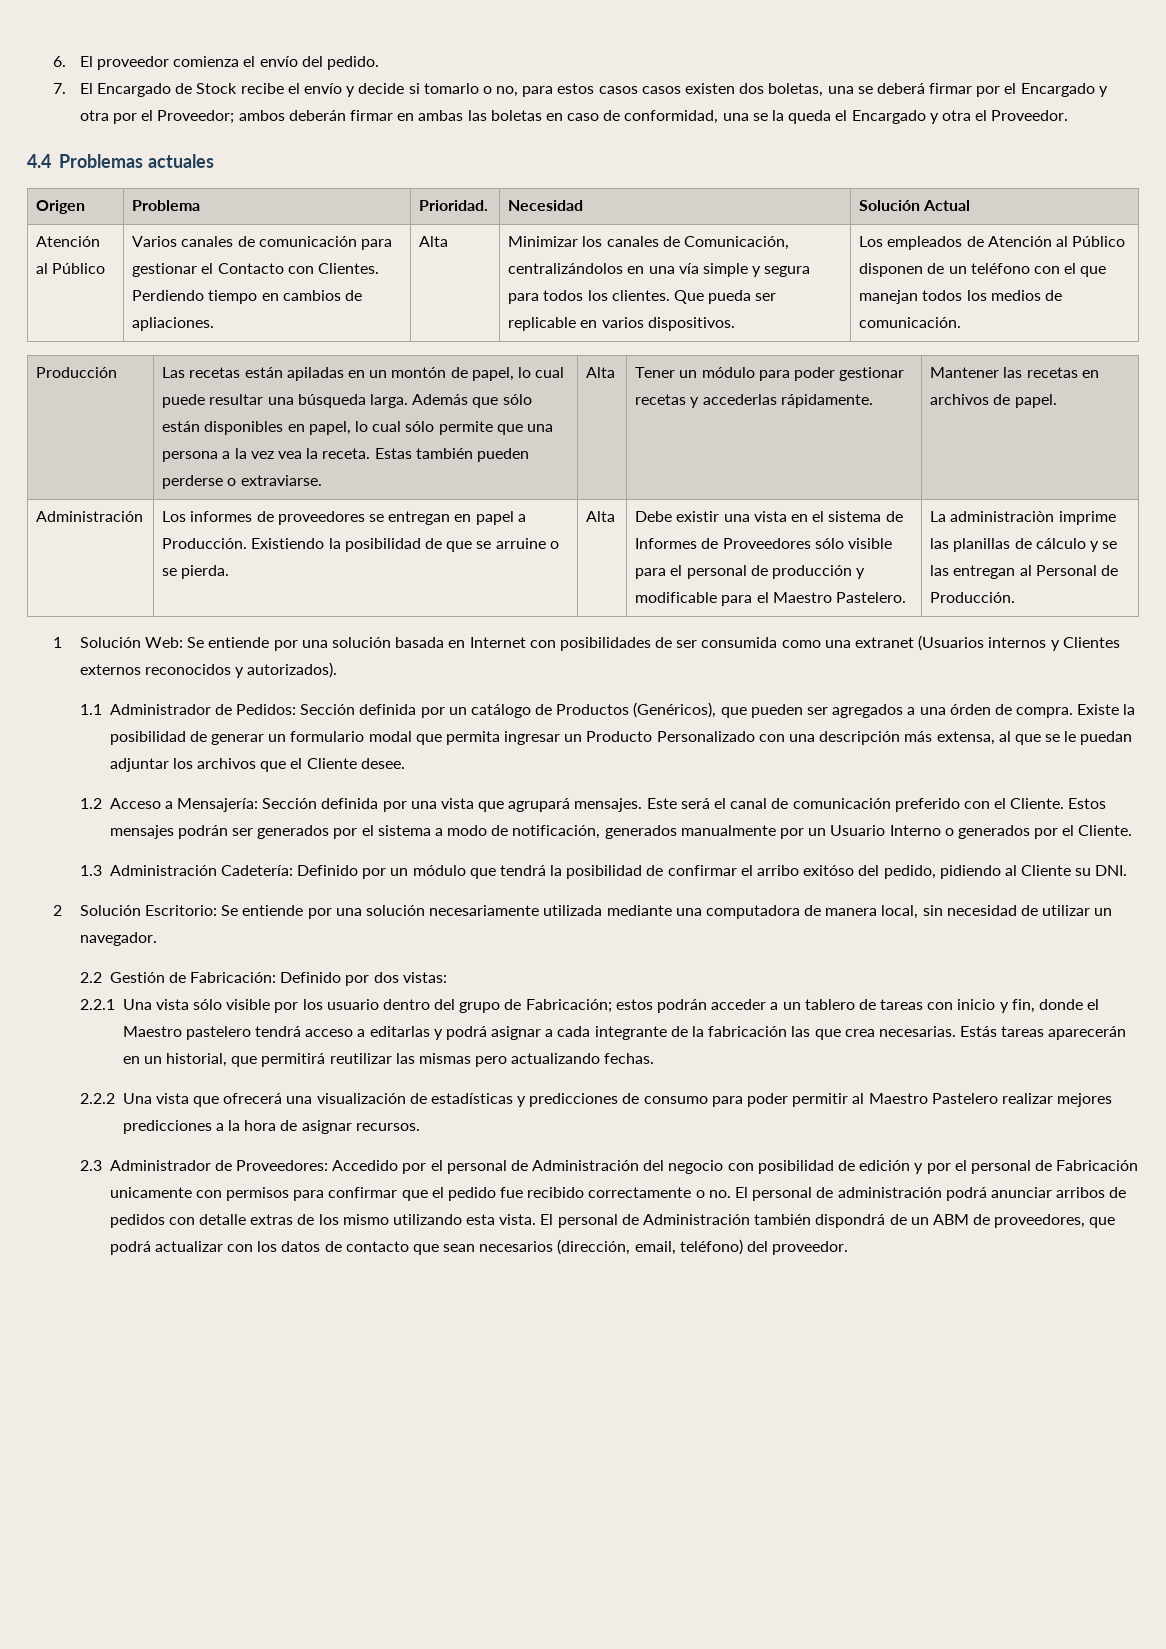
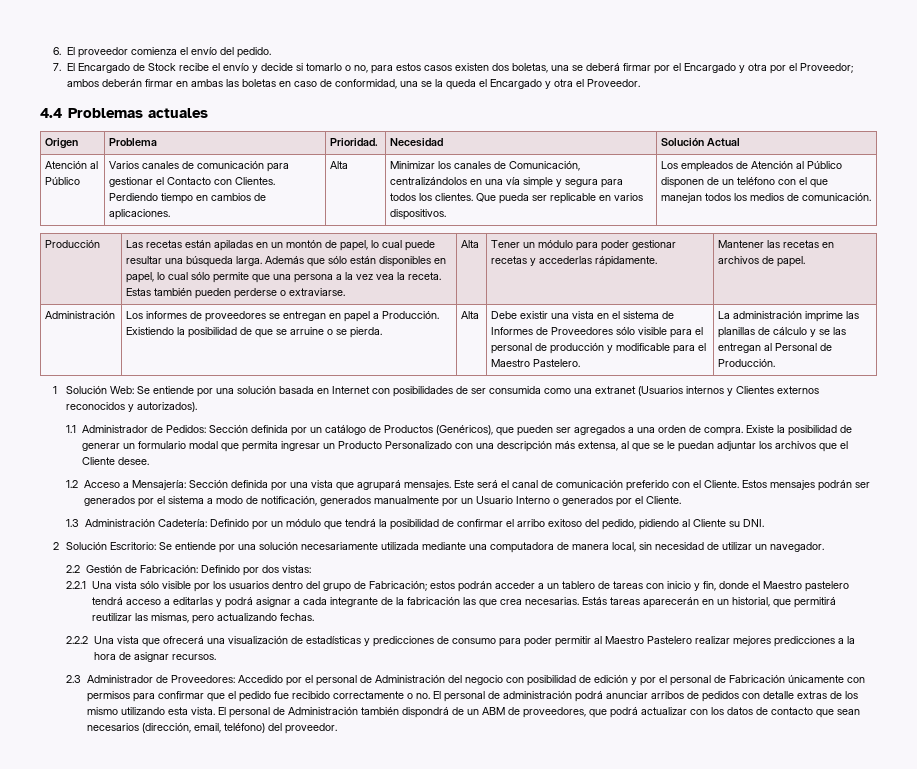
- 7. El Encargado de Stock recibe el envío y decide si tomarlo o no, para estos casos casos existen dos boletas, una se deberá firmar por el Encargado y otra por el Proveedor; ambos deberán firmar en ambas las boletas en caso de conformidad, una se la queda el Encargado y otra el Proveedor.
+ 7. El Encargado de Stock recibe el envío y decide si tomarlo o no, para estos casos existen dos boletas, una se deberá firmar por el Encargado y otra por el Proveedor; ambos deberán firmar en ambas las boletas en caso de conformidad, una se la queda el Encargado y otra el Proveedor.
- Perdiendo tiempo en cambios de apliaciones.
+ Perdiendo tiempo en cambios de aplicaciones.
- La administraciòn imprime las planillas de cálculo y se las entregan al Personal de Producción.
+ La administración imprime las planillas de cálculo y se las entregan al Personal de Producción.
- 1.1 Administrador de Pedidos: Sección definida por un catálogo de Productos (Genéricos), que pueden ser agregados a una órden de compra.
+ 1.1 Administrador de Pedidos: Sección definida por un catálogo de Productos (Genéricos), que pueden ser agregados a una orden de compra.
- 1.3 Administración Cadetería: Definido por un módulo que tendrá la posibilidad de confirmar el arribo exitóso del pedido, pidiendo al Cliente su DNI.
+ 1.3 Administración Cadetería: Definido por un módulo que tendrá la posibilidad de confirmar el arribo exitoso del pedido, pidiendo al Cliente su DNI.
- 2.2.1 Una vista sólo visible por los usuario dentro del grupo de Fabricación; estos podrán acceder a un tablero de tareas con inicio y fin, donde el Maestro pastelero tendrá acceso a editarlas y podrá asignar a cada integrante de la fabricación las que crea necesarias.
+ 2.2.1 Una vista sólo visible por los usuarios dentro del grupo de Fabricación; estos podrán acceder a un tablero de tareas con inicio y fin, donde el Maestro pastelero tendrá acceso a editarlas y podrá asignar a cada integrante de la fabricación las que crea necesarias.
- Estás tareas aparecerán en un historial, que permitirá reutilizar las mismas pero actualizando fechas.
+ Estás tareas aparecerán en un historial, que permitirá reutilizar las mismas, pero actualizando fechas.
- 2.3 Administrador de Proveedores: Accedido por el personal de Administración del negocio con posibilidad de edición y por el personal de Fabricación unicamente con permisos para confirmar que el pedido fue recibido correctamente o no. El personal de administración podrá anunciar arribos de pedidos con detalle extras de los mismo utilizando esta vista.
+ 2.3 Administrador de Proveedores: Accedido por el personal de Administración del negocio con posibilidad de edición y por el personal de Fabricación únicamente con permisos para confirmar que el pedido fue recibido correctamente o no. El personal de administración podrá anunciar arribos de pedidos con detalle extras de los mismo utilizando esta vista.

